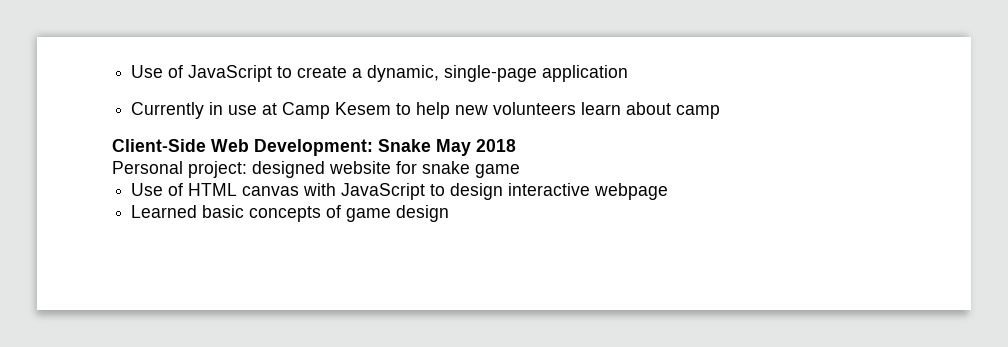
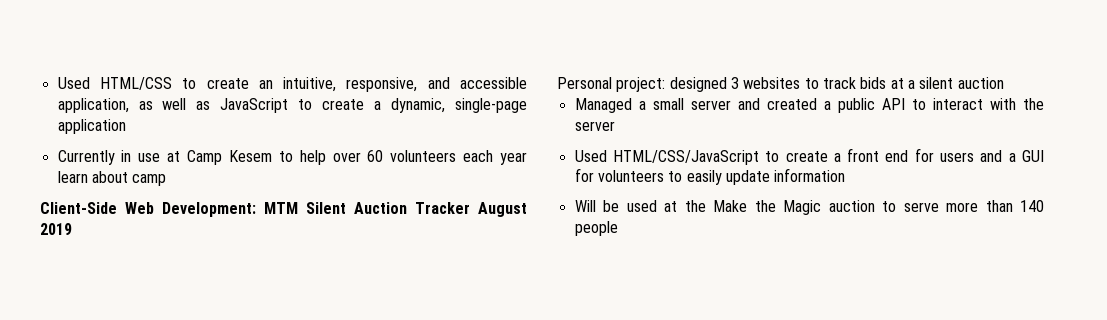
- Use of JavaScript to create a dynamic, single-page application
+ Used HTML/CSS to create an intuitive, responsive, and accessible application, as well as JavaScript to create a dynamic, single-page application
- Currently in use at Camp Kesem to help new volunteers learn about camp
+ Currently in use at Camp Kesem to help over 60 volunteers each year learn about camp
- Client-Side Web Development: Snake May 2018
- Personal project: designed website for snake game
- Use of HTML canvas with JavaScript to design interactive webpage
- Learned basic concepts of game design
+ Client-Side Web Development: MTM Silent Auction Tracker August 2019
+ Personal project: designed 3 websites to track bids at a silent auction
+ Managed a small server and created a public API to interact with the server
+ Used HTML/CSS/JavaScript to create a front end for users and a GUI for volunteers to easily update information
+ Will be used at the Make the Magic auction to serve more than 140 people

